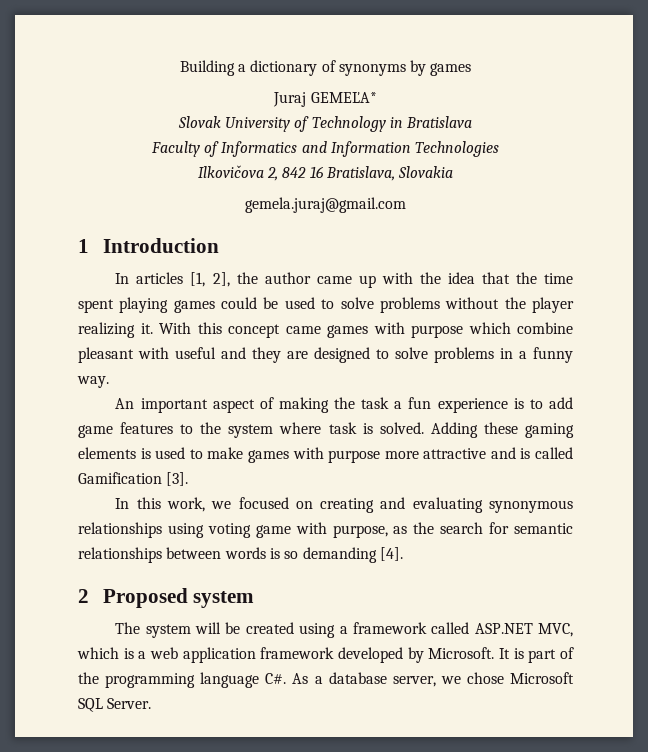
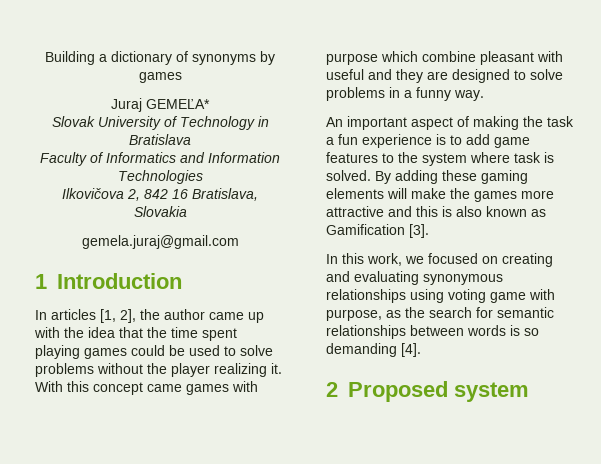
- Adding these gaming elements is used to make games with purpose more attractive and is called Gamification [3].
+ By adding these gaming elements will make the games more attractive and this is also known as Gamification [3].
- The system will be created using a framework called ASP.NET MVC, which is a web application framework developed by Microsoft. It is part of the programming language C#. As a database server, we chose Microsoft SQL Server.

